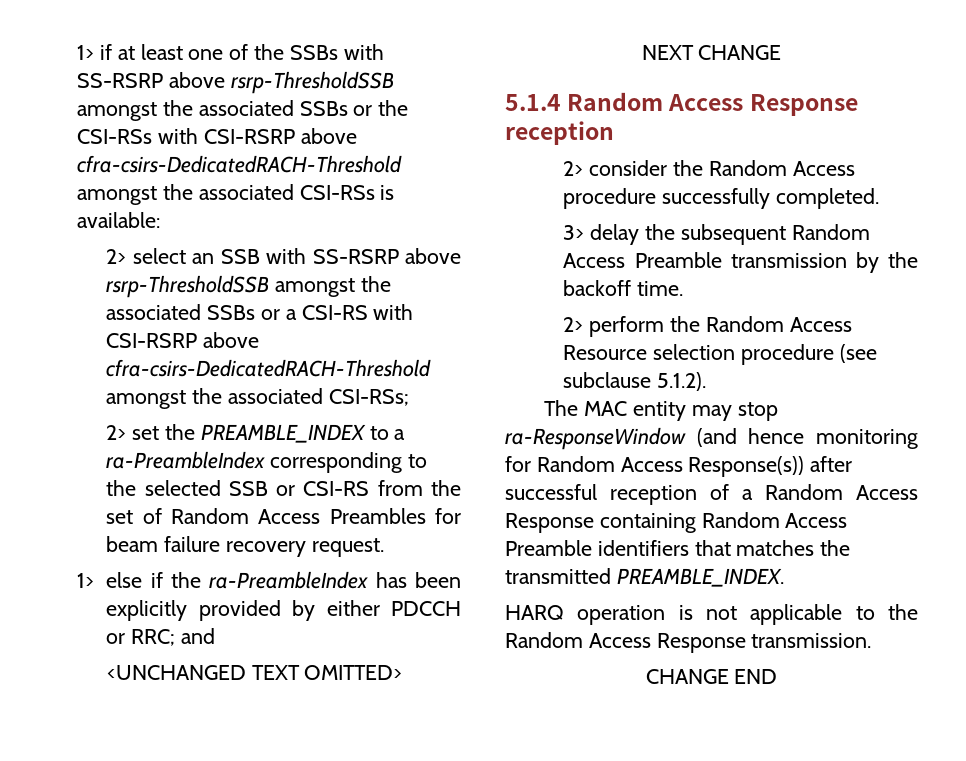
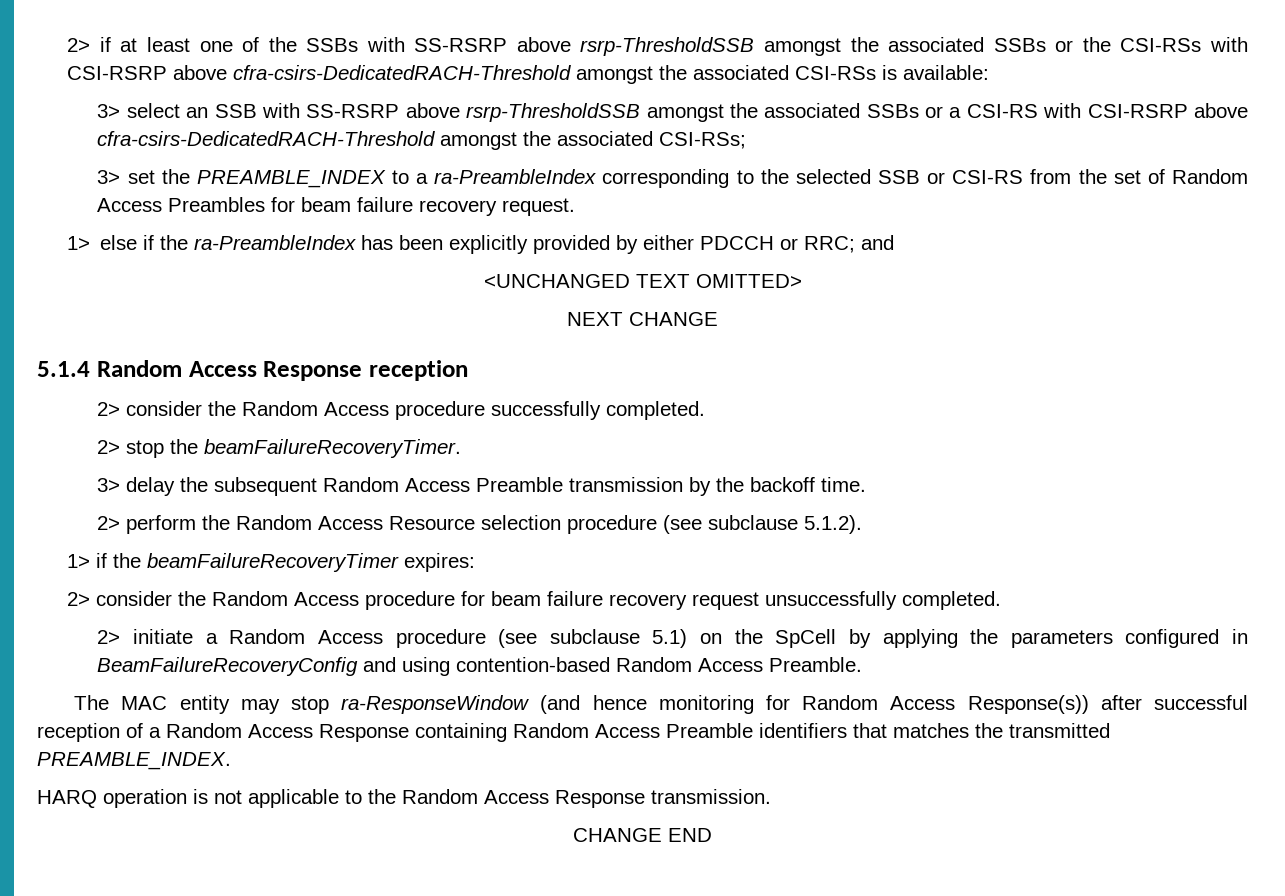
- 1> if at least one of the SSBs with SS-RSRP above rsrp-ThresholdSSB amongst the associated SSBs or the CSI-RSs with CSI-RSRP above cfra-csirs-DedicatedRACH-Threshold amongst the associated CSI-RSs is available:
+ 2> if at least one of the SSBs with SS-RSRP above rsrp-ThresholdSSB amongst the associated SSBs or the CSI-RSs with CSI-RSRP above cfra-csirs-DedicatedRACH-Threshold amongst the associated CSI-RSs is available:
- 2> select an SSB with SS-RSRP above rsrp-ThresholdSSB amongst the associated SSBs or a CSI-RS with CSI-RSRP above cfra-csirs-DedicatedRACH-Threshold amongst the associated CSI-RSs;
+ 3> select an SSB with SS-RSRP above rsrp-ThresholdSSB amongst the associated SSBs or a CSI-RS with CSI-RSRP above cfra-csirs-DedicatedRACH-Threshold amongst the associated CSI-RSs;
- 2> set the PREAMBLE_INDEX to a ra-PreambleIndex corresponding to the selected SSB or CSI-RS from the set of Random Access Preambles for beam failure recovery request.
+ 3> set the PREAMBLE_INDEX to a ra-PreambleIndex corresponding to the selected SSB or CSI-RS from the set of Random Access Preambles for beam failure recovery request.
+ 2> stop the beamFailureRecoveryTimer.
+ 1> if the beamFailureRecoveryTimer expires:
+ 2> consider the Random Access procedure for beam failure recovery request unsuccessfully completed.
+ 2> initiate a Random Access procedure (see subclause 5.1) on the SpCell by applying the parameters configured in BeamFailureRecoveryConfig and using contention-based Random Access Preamble.

